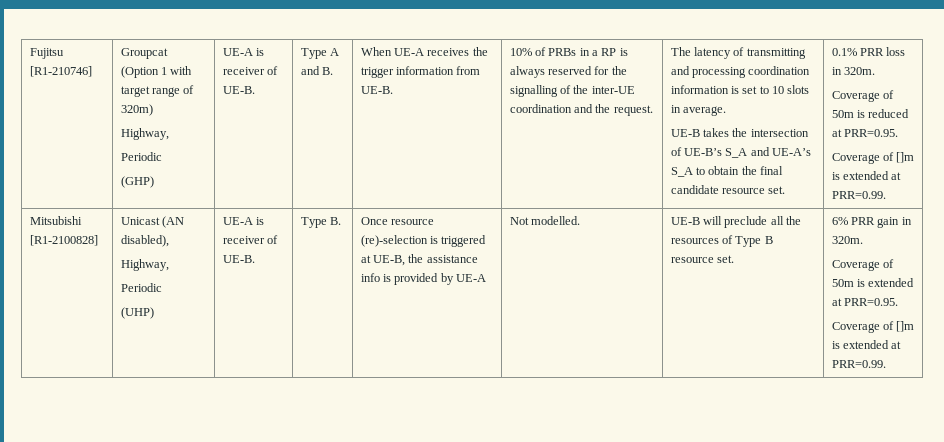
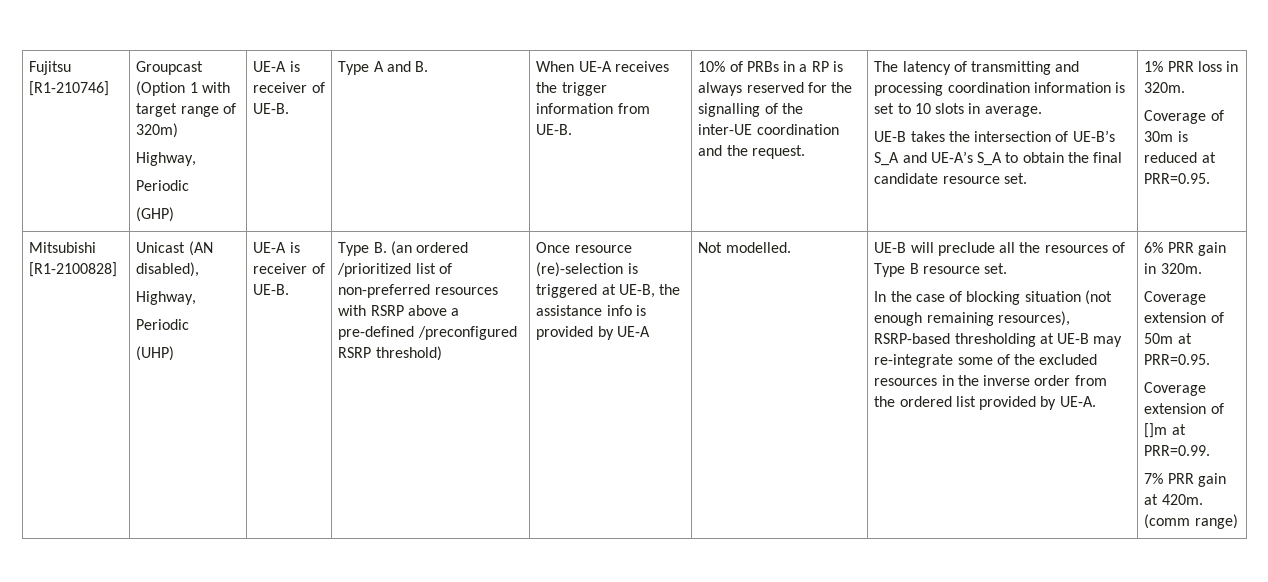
- Groupcat (Option 1 with target range of 320m)
+ Groupcast (Option 1 with target range of 320m)
- 0.1% PRR loss in 320m.
+ 1% PRR loss in 320m.
- Coverage of 50m is reduced at PRR=0.95.
- Coverage of []m is extended at PRR=0.99.
+ Coverage of 30m is reduced at PRR=0.95.
- Type B.
+ Type B. (an ordered /prioritized list of non-preferred resources with RSRP above a pre-defined /preconfigured RSRP threshold)
+ In the case of blocking situation (not enough remaining resources), RSRP-based thresholding at UE-B may re-integrate some of the excluded resources in the inverse order from the ordered list provided by UE-A.
- Coverage of 50m is extended at PRR=0.95.
- Coverage of []m is extended at PRR=0.99.
+ Coverage extension of 50m at PRR=0.95.
+ Coverage extension of []m at PRR=0.99.
+ 7% PRR gain at 420m. (comm range)

